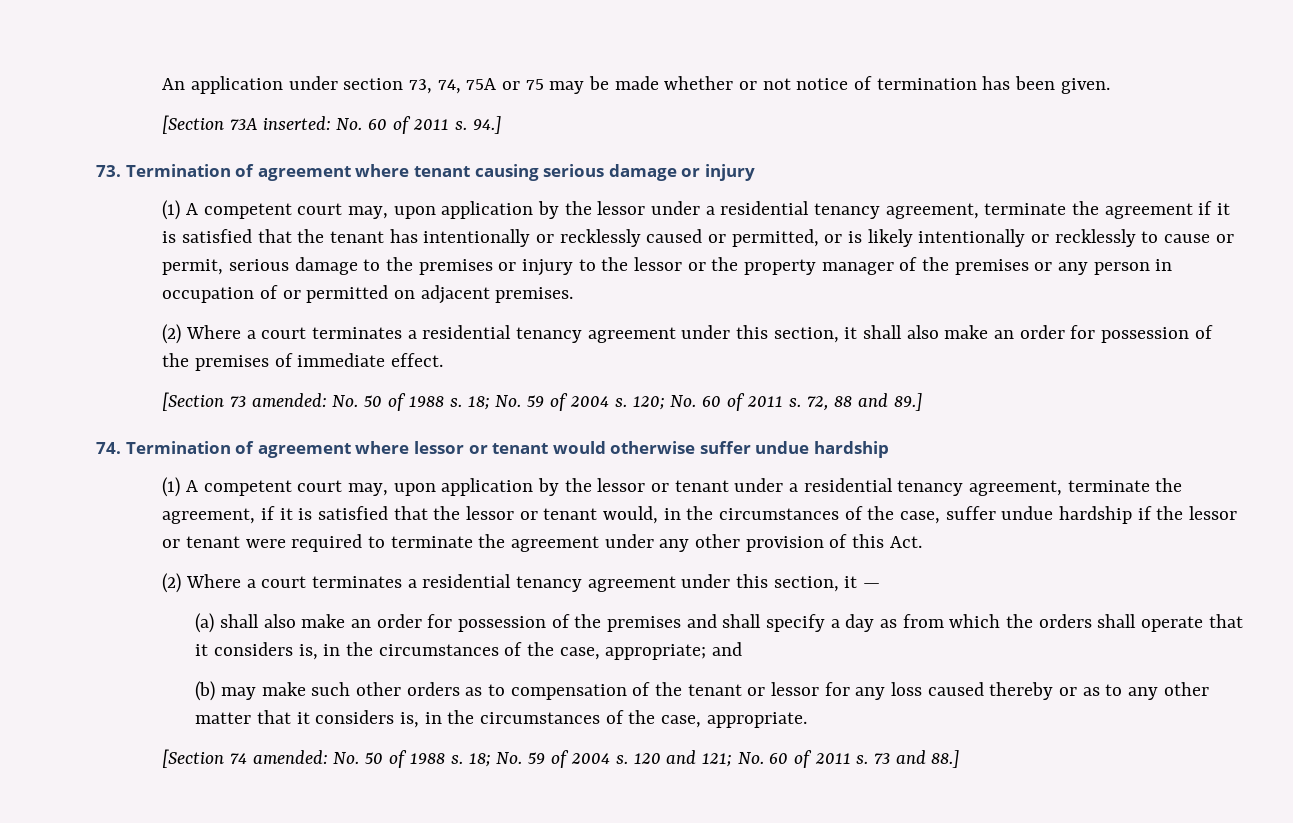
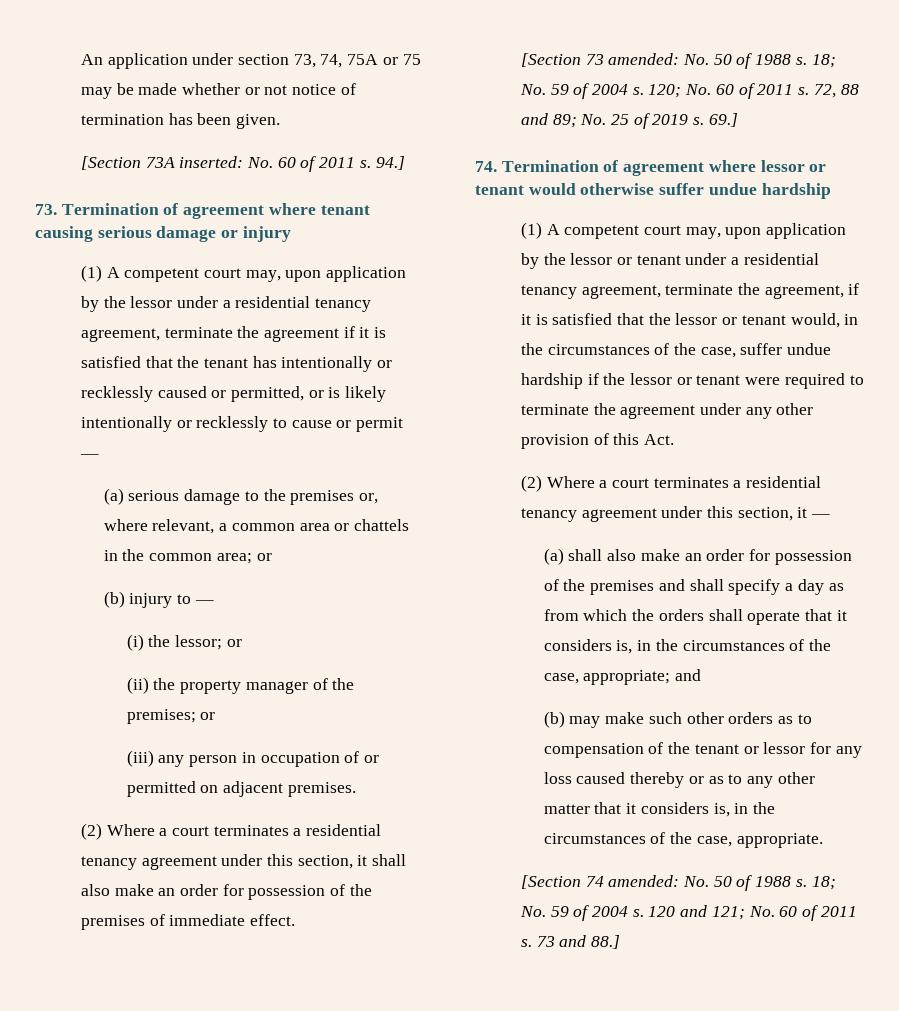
- (1) A competent court may, upon application by the lessor under a residential tenancy agreement, terminate the agreement if it is satisfied that the tenant has intentionally or recklessly caused or permitted, or is likely intentionally or recklessly to cause or permit, serious damage to the premises or injury to the lessor or the property manager of the premises or any person in occupation of or permitted on adjacent premises.
+ (1) A competent court may, upon application by the lessor under a residential tenancy agreement, terminate the agreement if it is satisfied that the tenant has intentionally or recklessly caused or permitted, or is likely intentionally or recklessly to cause or permit —
+ (a) serious damage to the premises or, where relevant, a common area or chattels in the common area; or
+ (b) injury to —
+ (i) the lessor; or
+ (ii) the property manager of the premises; or
+ (iii) any person in occupation of or permitted on adjacent premises.
- 72, 88 and 89.]
+ 72, 88 and 89; No. 25 of 2019 s. 69.]

